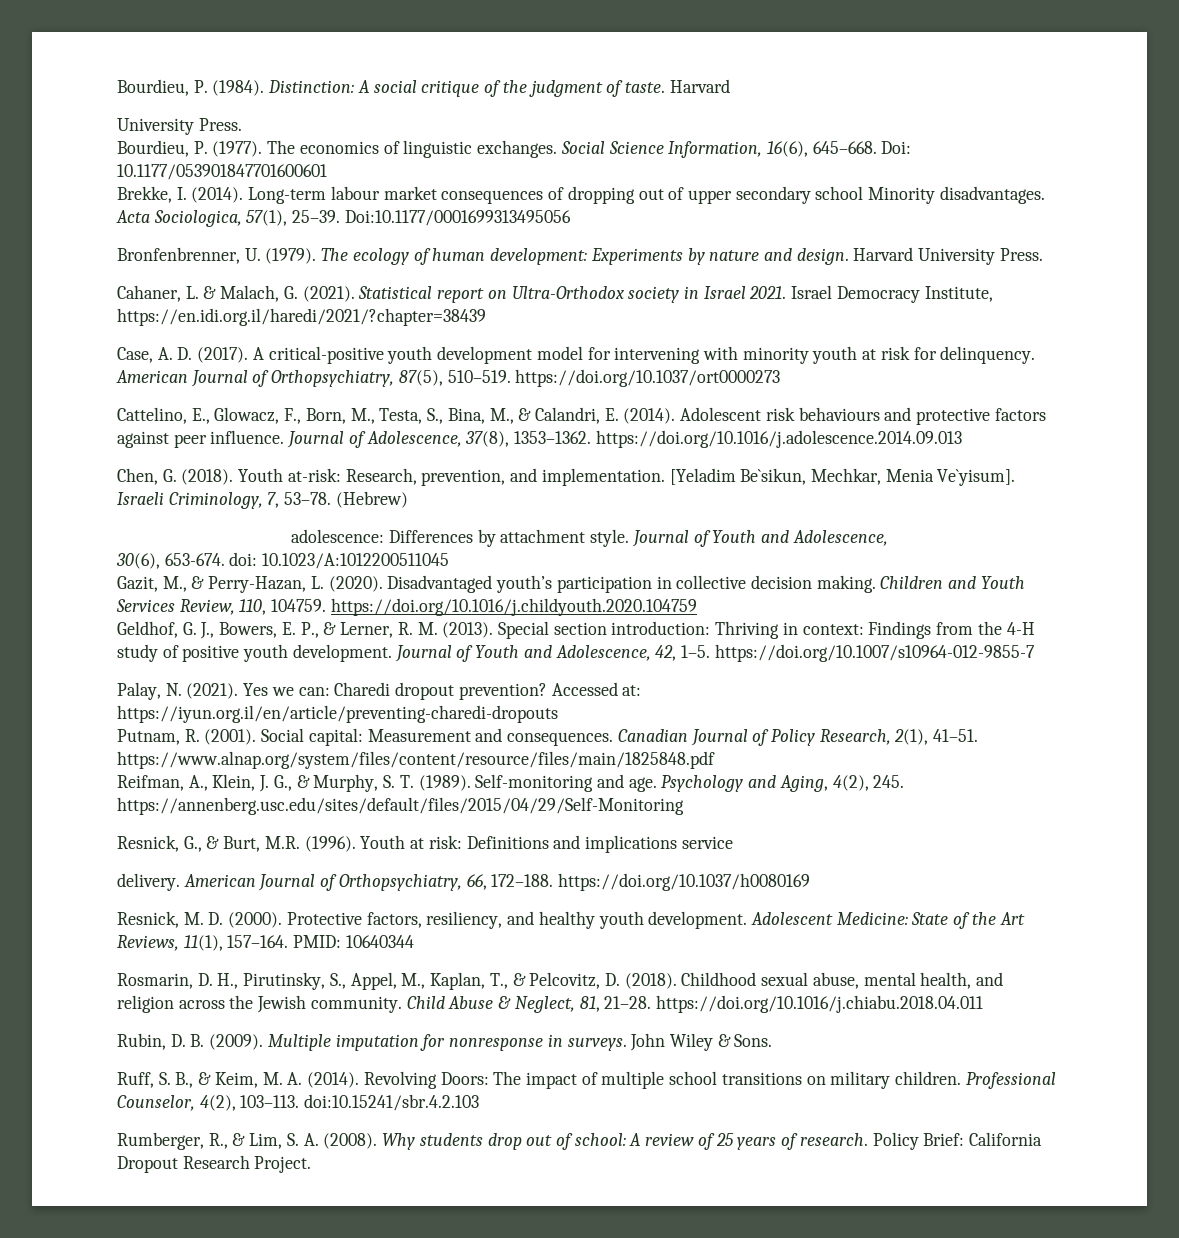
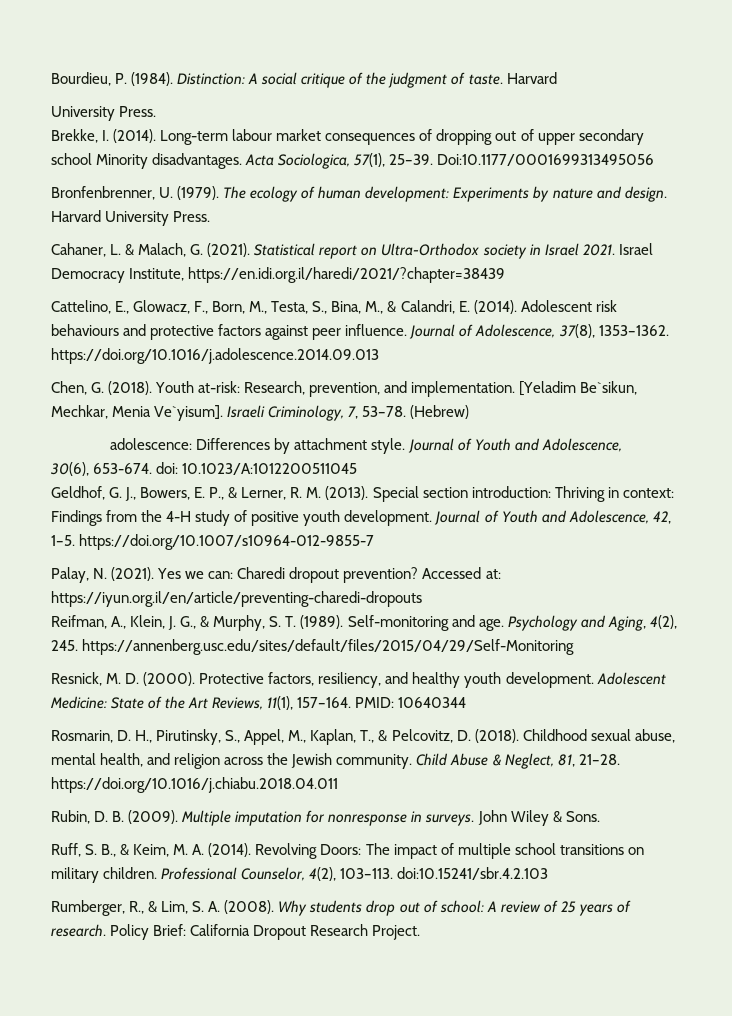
- Bourdieu, P. (1977). The economics of linguistic exchanges. Social Science Information, 16(6), 645–668. Doi: 10.1177/053901847701600601
- Case, A. D. (2017). A critical-positive youth development model for intervening with minority youth at risk for delinquency. American Journal of Orthopsychiatry, 87(5), 510–519. https://doi.org/10.1037/ort0000273
- Gazit, M., & Perry-Hazan, L. (2020). Disadvantaged youth’s participation in collective decision making. Children and Youth Services Review, 110, 104759. https://doi.org/10.1016/j.childyouth.2020.104759
- Putnam, R. (2001). Social capital: Measurement and consequences. Canadian Journal of Policy Research, 2(1), 41–51. https://www.alnap.org/system/files/content/resource/files/main/1825848.pdf
- Resnick, G., & Burt, M.R. (1996). Youth at risk: Definitions and implications service
- delivery. American Journal of Orthopsychiatry, 66, 172–188. https://doi.org/10.1037/h0080169

